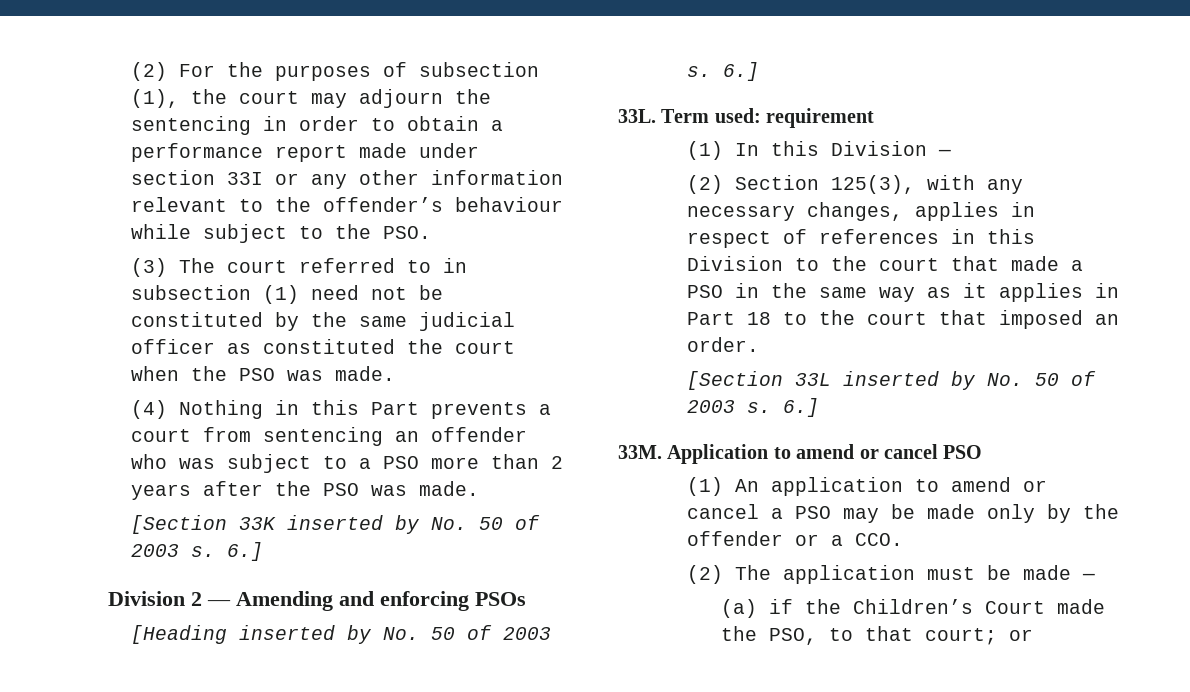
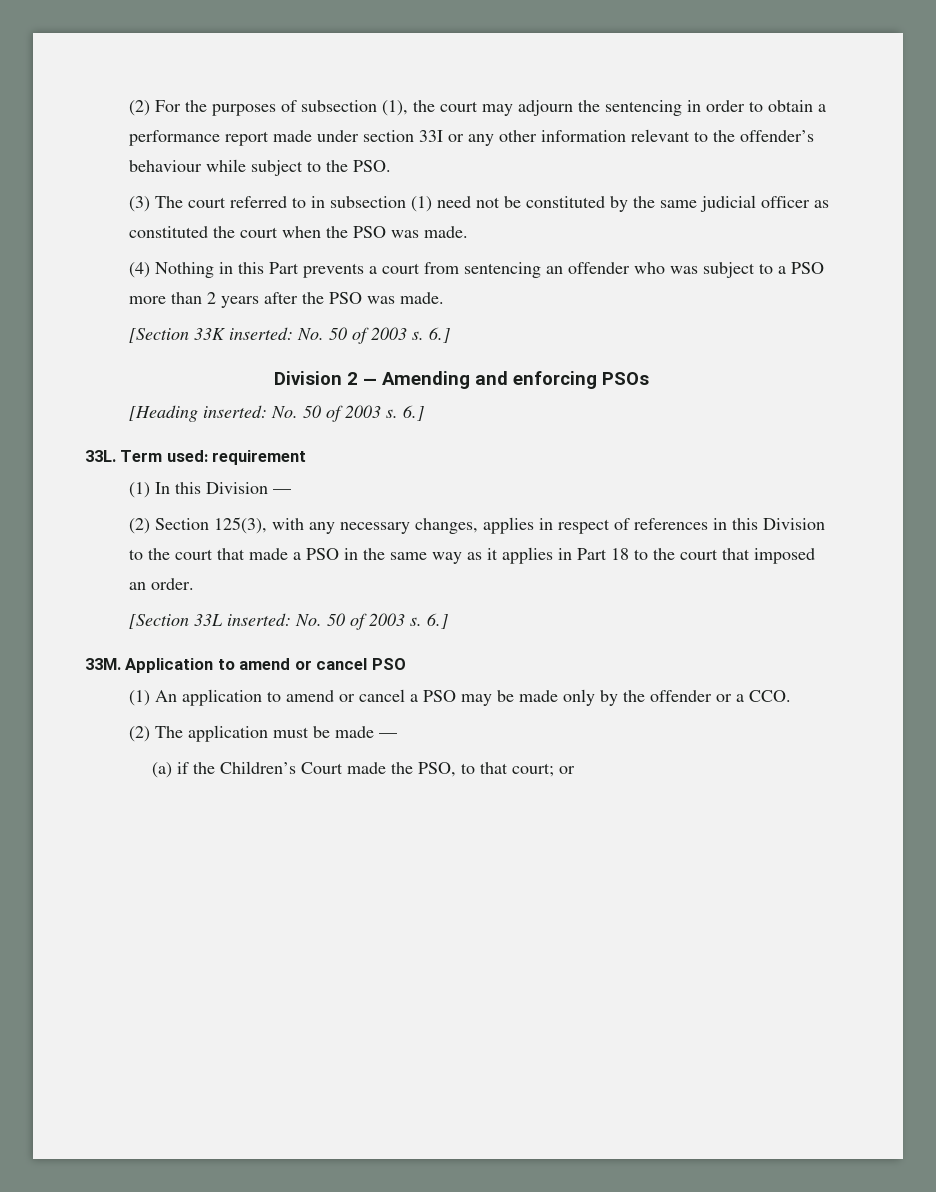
- [Section 33K inserted by No. 50 of 2003 s.
+ [Section 33K inserted: No. 50 of 2003 s.
- [Heading inserted by No. 50 of 2003 s.
+ [Heading inserted: No. 50 of 2003 s.
- [Section 33L inserted by No. 50 of 2003 s.
+ [Section 33L inserted: No. 50 of 2003 s.

